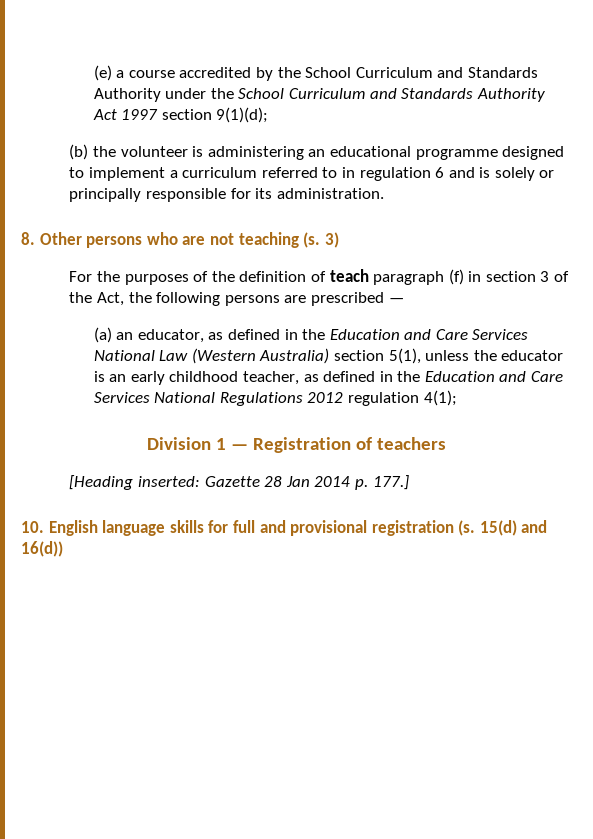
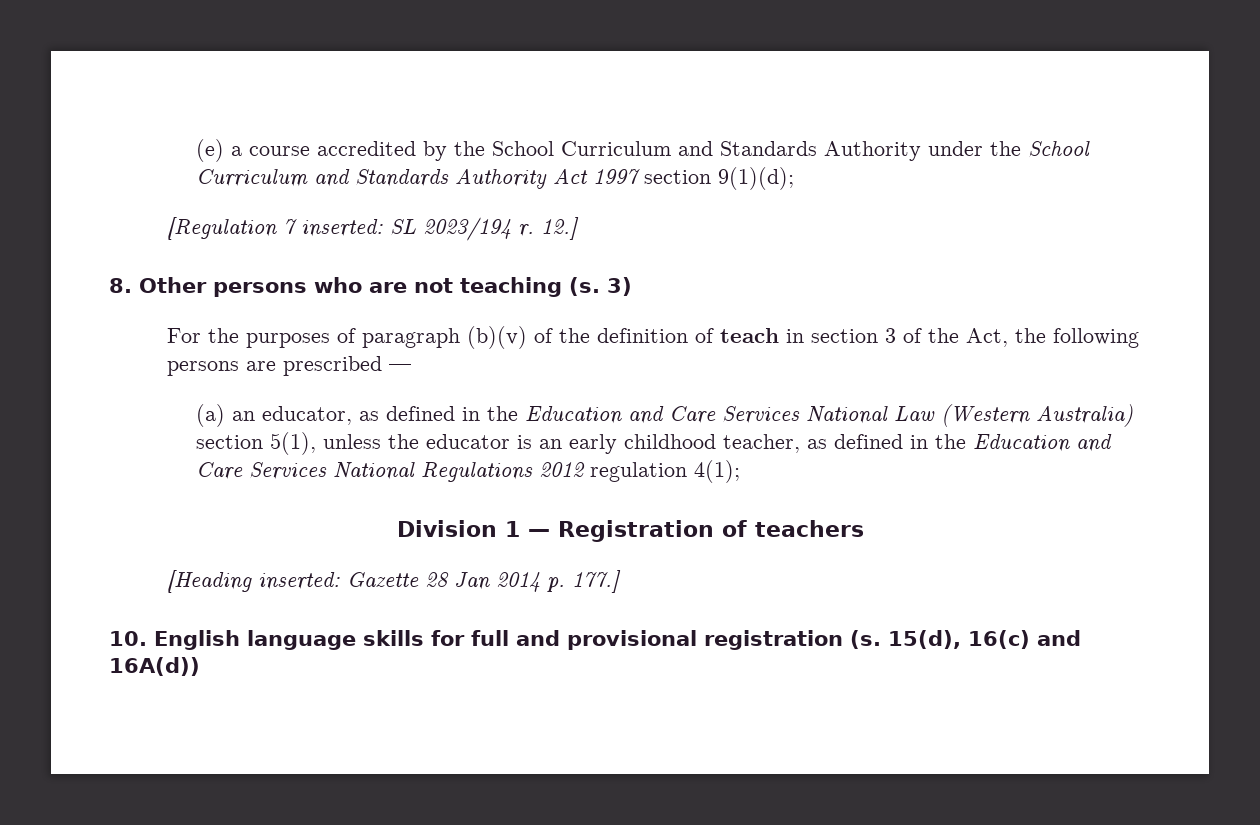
- (b) the volunteer is administering an educational programme designed to implement a curriculum referred to in regulation 6 and is solely or principally responsible for its administration.
+ [Regulation 7 inserted: SL 2023/194 r. 12.]
- For the purposes of the definition of teach paragraph (f) in section 3 of the Act, the following persons are prescribed —
+ For the purposes of paragraph (b)(v) of the definition of teach in section 3 of the Act, the following persons are prescribed —
- 15(d) and 16(d))
+ 15(d), 16(c) and 16A(d))

